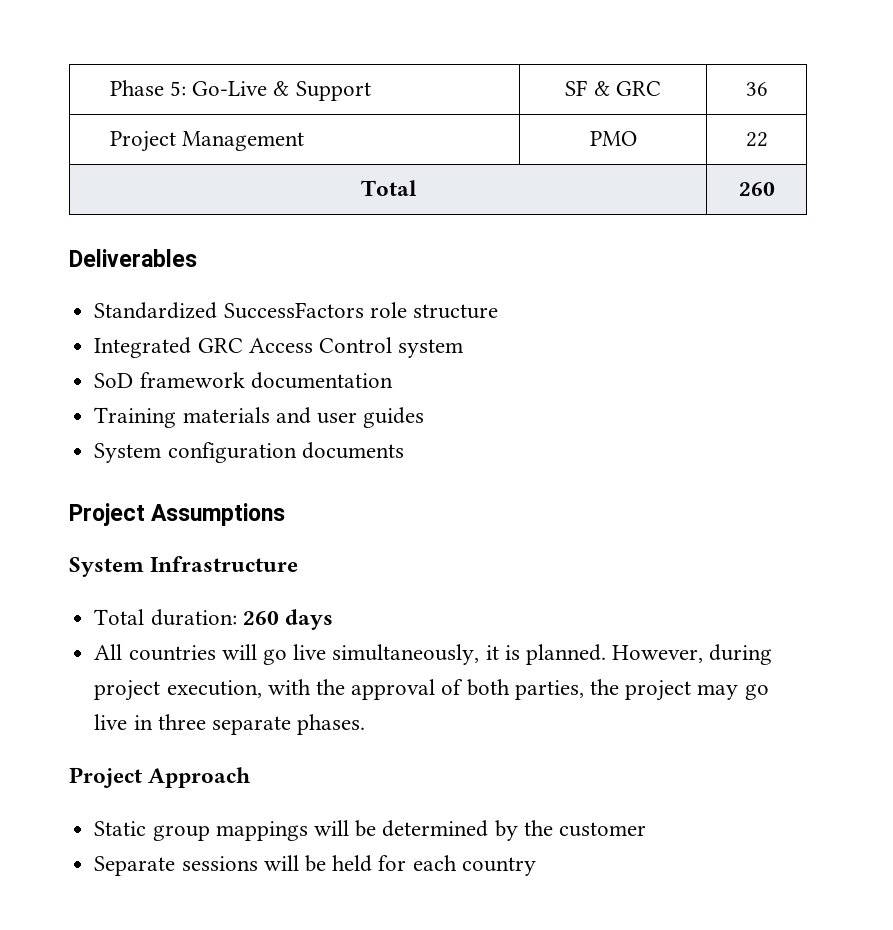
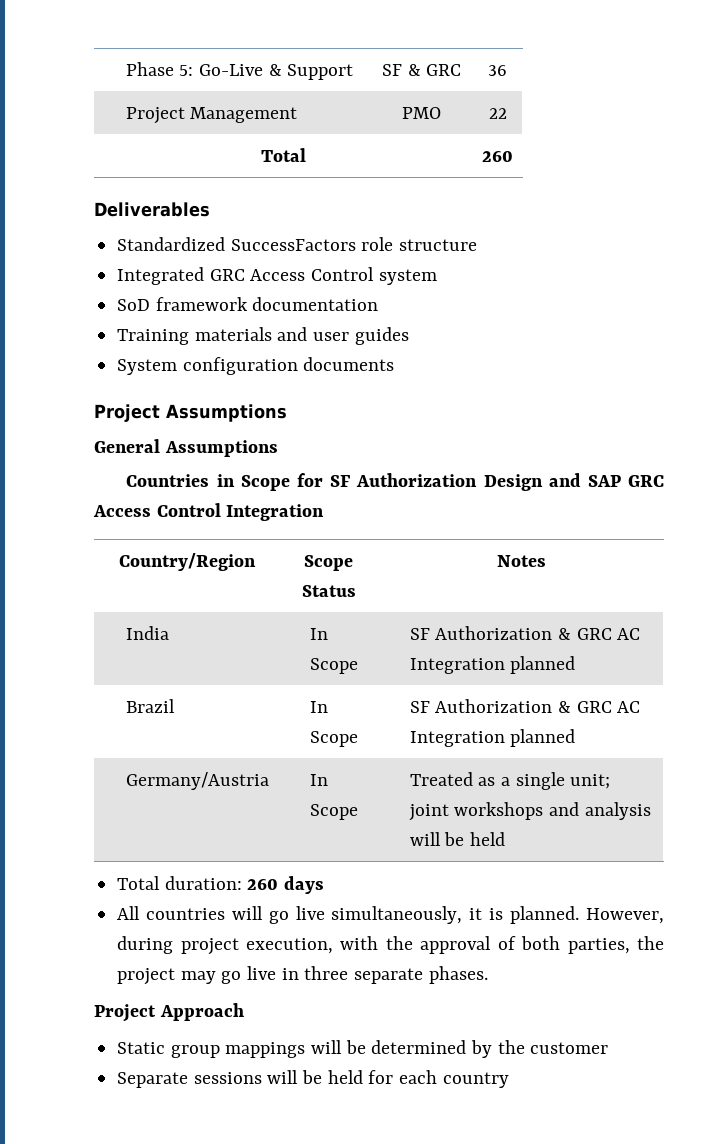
- System Infrastructure
+ General Assumptions
+ Countries in Scope for SF Authorization Design and SAP GRC Access Control Integration
+ Country/Region | Scope Status | Notes
+ India | In Scope | SF Authorization & GRC AC Integration planned
+ Brazil | In Scope | SF Authorization & GRC AC Integration planned
+ Germany/Austria | In Scope | Treated as a single unit; joint workshops and analysis will be held

